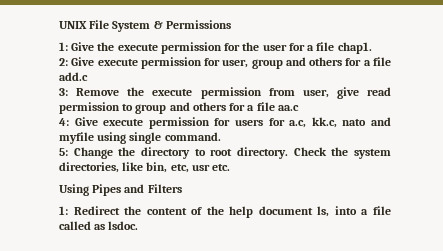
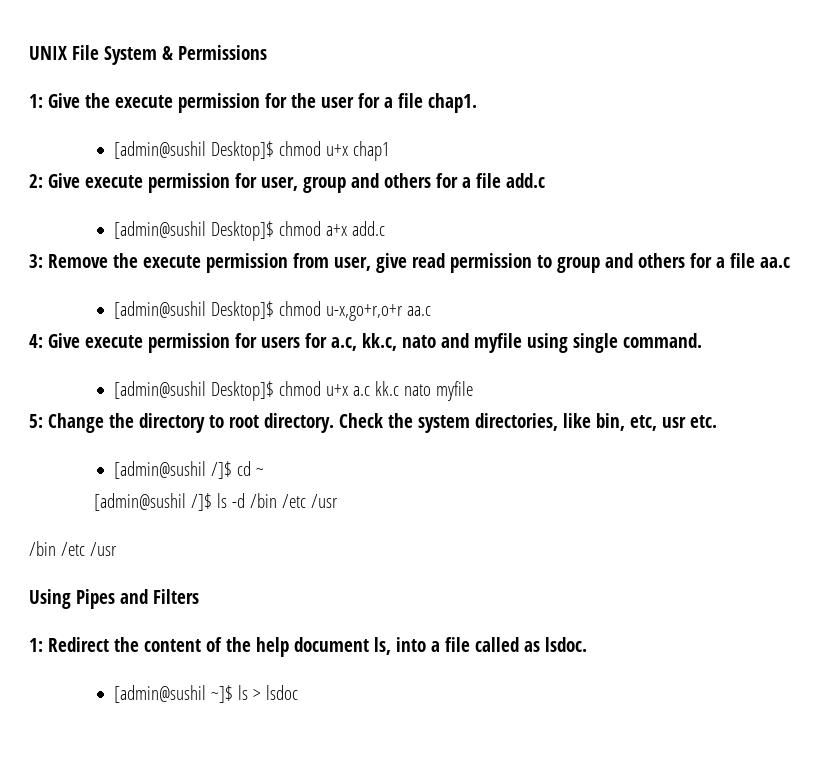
+ [admin@sushil Desktop]$ chmod u+x chap1
+ [admin@sushil Desktop]$ chmod a+x add.c
+ [admin@sushil Desktop]$ chmod u-x,go+r,o+r aa.c
+ [admin@sushil Desktop]$ chmod u+x a.c kk.c nato myfile
+ [admin@sushil /]$ cd ~
+ [admin@sushil /]$ ls -d /bin /etc /usr
+ /bin /etc /usr
+ [admin@sushil ~]$ ls > lsdoc

